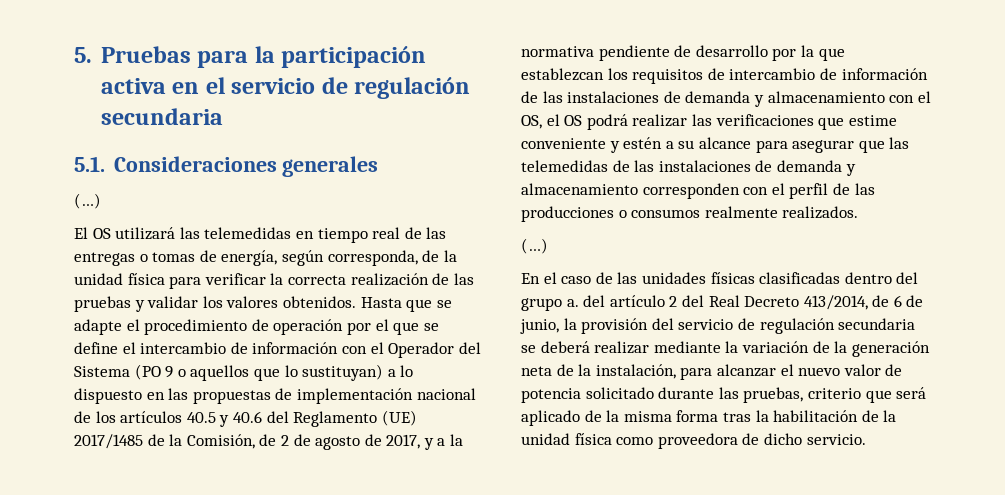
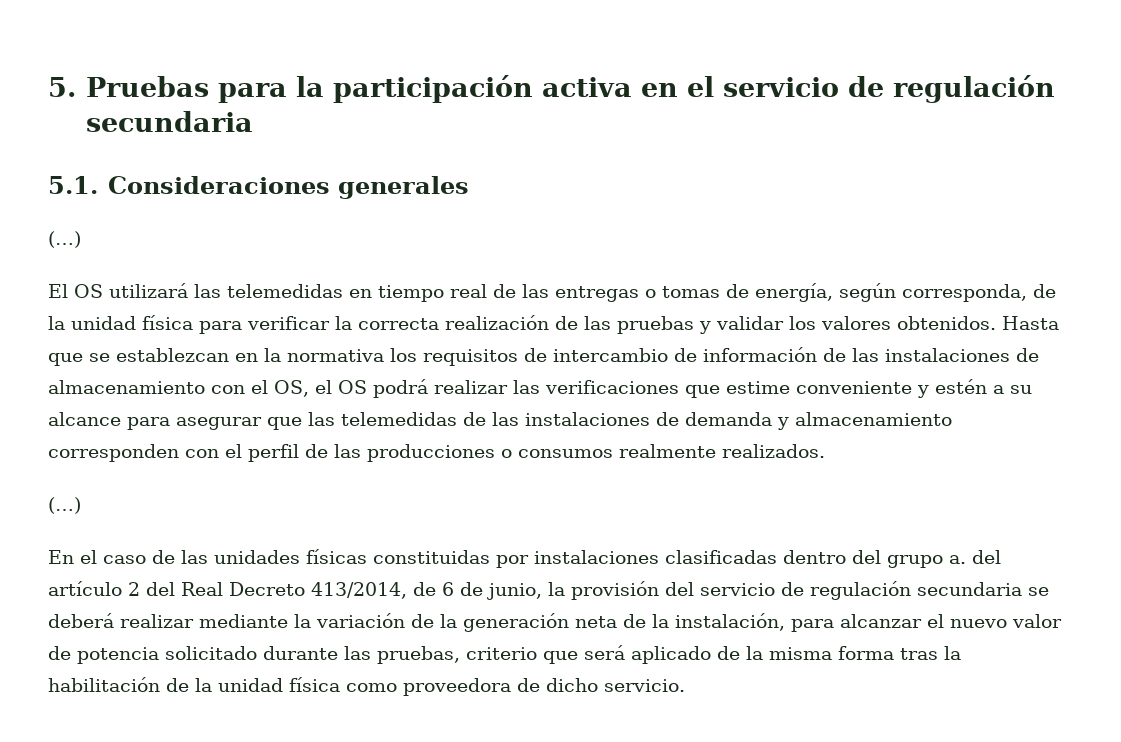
- Hasta que se adapte el procedimiento de operación por el que se define el intercambio de información con el Operador del Sistema (PO 9 o aquellos que lo sustituyan) a lo dispuesto en las propuestas de implementación nacional de los artículos 40.5 y 40.6 del Reglamento (UE) 2017/1485 de la Comisión, de 2 de agosto de 2017, y a la normativa pendiente de desarrollo por la que establezcan los requisitos de intercambio de información de las instalaciones de demanda y almacenamiento con el OS, el OS podrá realizar las verificaciones que estime conveniente y estén a su alcance para asegurar que las telemedidas de las instalaciones de demanda y almacenamiento corresponden con el perfil de las producciones o consumos realmente realizados.
+ Hasta que se establezcan en la normativa los requisitos de intercambio de información de las instalaciones de almacenamiento con el OS, el OS podrá realizar las verificaciones que estime conveniente y estén a su alcance para asegurar que las telemedidas de las instalaciones de demanda y almacenamiento corresponden con el perfil de las producciones o consumos realmente realizados.
- En el caso de las unidades físicas clasificadas dentro del grupo a. del artículo 2 del Real Decreto 413/2014, de 6 de junio, la provisión del servicio de regulación secundaria se deberá realizar mediante la variación de la generación neta de la instalación, para alcanzar el nuevo valor de potencia solicitado durante las pruebas, criterio que será aplicado de la misma forma tras la habilitación de la unidad física como proveedora de dicho servicio.
+ En el caso de las unidades físicas constituidas por instalaciones clasificadas dentro del grupo a. del artículo 2 del Real Decreto 413/2014, de 6 de junio, la provisión del servicio de regulación secundaria se deberá realizar mediante la variación de la generación neta de la instalación, para alcanzar el nuevo valor de potencia solicitado durante las pruebas, criterio que será aplicado de la misma forma tras la habilitación de la unidad física como proveedora de dicho servicio.

